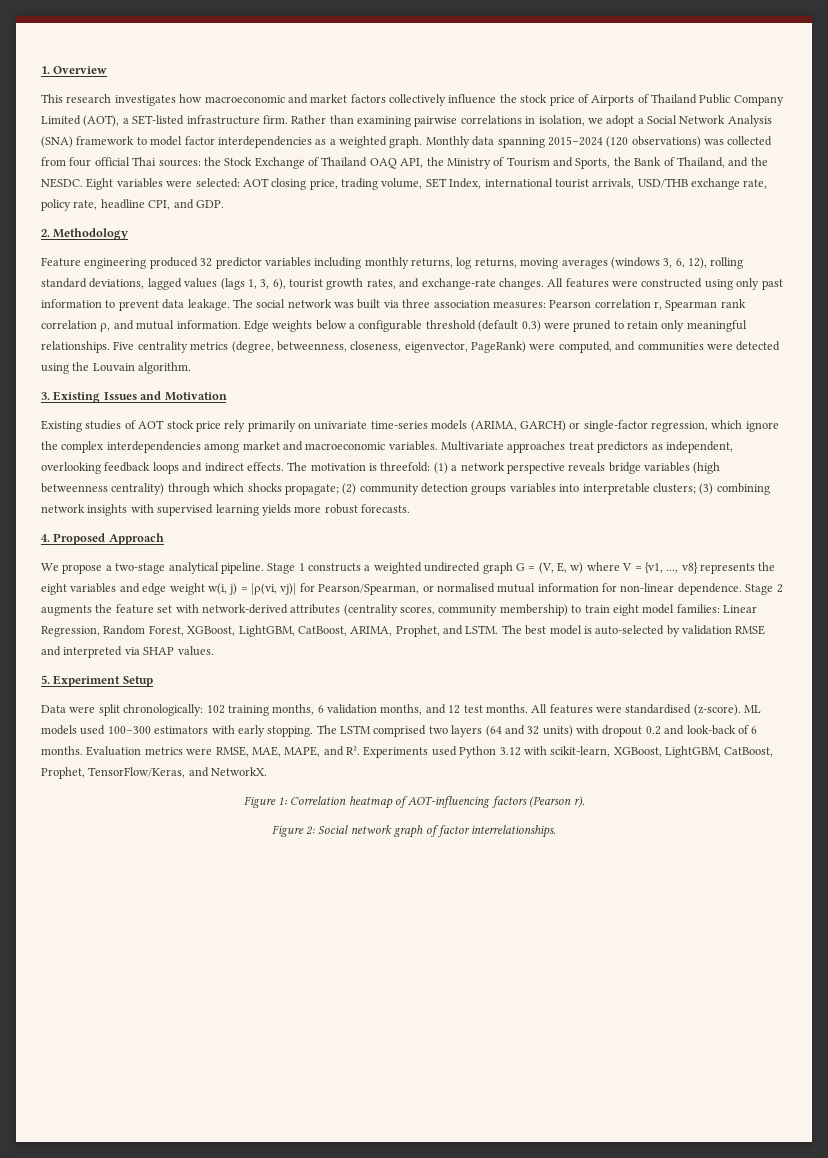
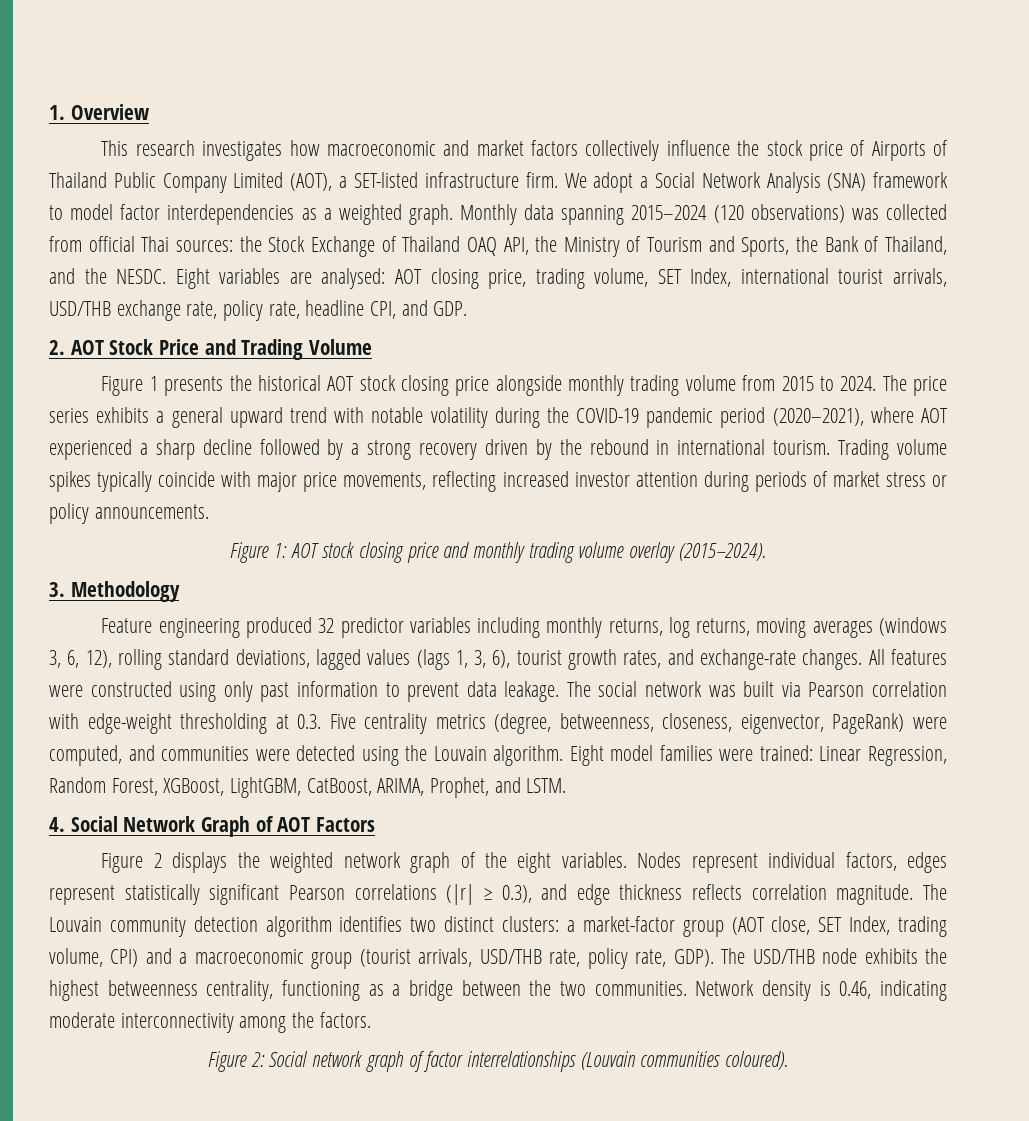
- Rather than examining pairwise correlations in isolation, we adopt a Social Network Analysis (SNA) framework to model factor interdependencies as a weighted graph.
+ We adopt a Social Network Analysis (SNA) framework to model factor interdependencies as a weighted graph.
- Monthly data spanning 2015–2024 (120 observations) was collected from four official Thai sources: the Stock Exchange of Thailand OAQ API, the Ministry of Tourism and Sports, the Bank of Thailand, and the NESDC.
+ Monthly data spanning 2015–2024 (120 observations) was collected from official Thai sources: the Stock Exchange of Thailand OAQ API, the Ministry of Tourism and Sports, the Bank of Thailand, and the NESDC.
- Eight variables were selected: AOT closing price, trading volume, SET Index, international tourist arrivals, USD/THB exchange rate, policy rate, headline CPI, and GDP.
+ Eight variables are analysed: AOT closing price, trading volume, SET Index, international tourist arrivals, USD/THB exchange rate, policy rate, headline CPI, and GDP.
- 2. Methodology
+ 2. AOT Stock Price and Trading Volume
+ Figure 1 presents the historical AOT stock closing price alongside monthly trading volume from 2015 to 2024. The price series exhibits a general upward trend with notable volatility during the COVID-19 pandemic period (2020–2021), where AOT experienced a sharp decline followed by a strong recovery driven by the rebound in international tourism. Trading volume spikes typically coincide with major price movements, reflecting increased investor attention during periods of market stress or policy announcements.
+ Figure 1: AOT stock closing price and monthly trading volume overlay (2015–2024).
+ 3. Methodology
- The social network was built via three association measures: Pearson correlation r, Spearman rank correlation ρ, and mutual information. Edge weights below a configurable threshold (default 0.3) were pruned to retain only meaningful relationships. Five centrality metrics (degree, betweenness, closeness, eigenvector, PageRank) were computed, and communities were detected using the Louvain algorithm.
- 3. Existing Issues and Motivation
- Existing studies of AOT stock price rely primarily on univariate time-series models (ARIMA, GARCH) or single-factor regression, which ignore the complex interdependencies among market and macroeconomic variables. Multivariate approaches treat predictors as independent, overlooking feedback loops and indirect effects. The motivation is threefold: (1) a network perspective reveals bridge variables (high betweenness centrality) through which shocks propagate; (2) community detection groups variables into interpretable clusters; (3) combining network insights with supervised learning yields more robust forecasts.
- 4. Proposed Approach
- We propose a two-stage analytical pipeline. Stage 1 constructs a weighted undirected graph G = (V, E, w) where V = {v1, ..., v8} represents the eight variables and edge weight w(i, j) = |ρ(vi, vj)| for Pearson/Spearman, or normalised mutual information for non-linear dependence. Stage 2 augments the feature set with network-derived attributes (centrality scores, community membership) to train eight model families: Linear Regression, Random Forest, XGBoost, LightGBM, CatBoost, ARIMA, Prophet, and LSTM. The best model is auto-selected by validation RMSE and interpreted via SHAP values.
- 5. Experiment Setup
- Data were split chronologically: 102 training months, 6 validation months, and 12 test months. All features were standardised (z-score). ML models used 100–300 estimators with early stopping. The LSTM comprised two layers (64 and 32 units) with dropout 0.2 and look-back of 6 months. Evaluation metrics were RMSE, MAE, MAPE, and R². Experiments used Python 3.12 with scikit-learn, XGBoost, LightGBM, CatBoost, Prophet, TensorFlow/Keras, and NetworkX.
- Figure 1: Correlation heatmap of AOT-influencing factors (Pearson r).
+ The social network was built via Pearson correlation with edge-weight thresholding at 0.3. Five centrality metrics (degree, betweenness, closeness, eigenvector, PageRank) were computed, and communities were detected using the Louvain algorithm. Eight model families were trained: Linear Regression, Random Forest, XGBoost, LightGBM, CatBoost, ARIMA, Prophet, and LSTM.
+ 4. Social Network Graph of AOT Factors
+ Figure 2 displays the weighted network graph of the eight variables. Nodes represent individual factors, edges represent statistically significant Pearson correlations (|r| ≥ 0.3), and edge thickness reflects correlation magnitude. The Louvain community detection algorithm identifies two distinct clusters: a market-factor group (AOT close, SET Index, trading volume, CPI) and a macroeconomic group (tourist arrivals, USD/THB rate, policy rate, GDP). The USD/THB node exhibits the highest betweenness centrality, functioning as a bridge between the two communities. Network density is 0.46, indicating moderate interconnectivity among the factors.
- Figure 2: Social network graph of factor interrelationships.
+ Figure 2: Social network graph of factor interrelationships (Louvain communities coloured).

